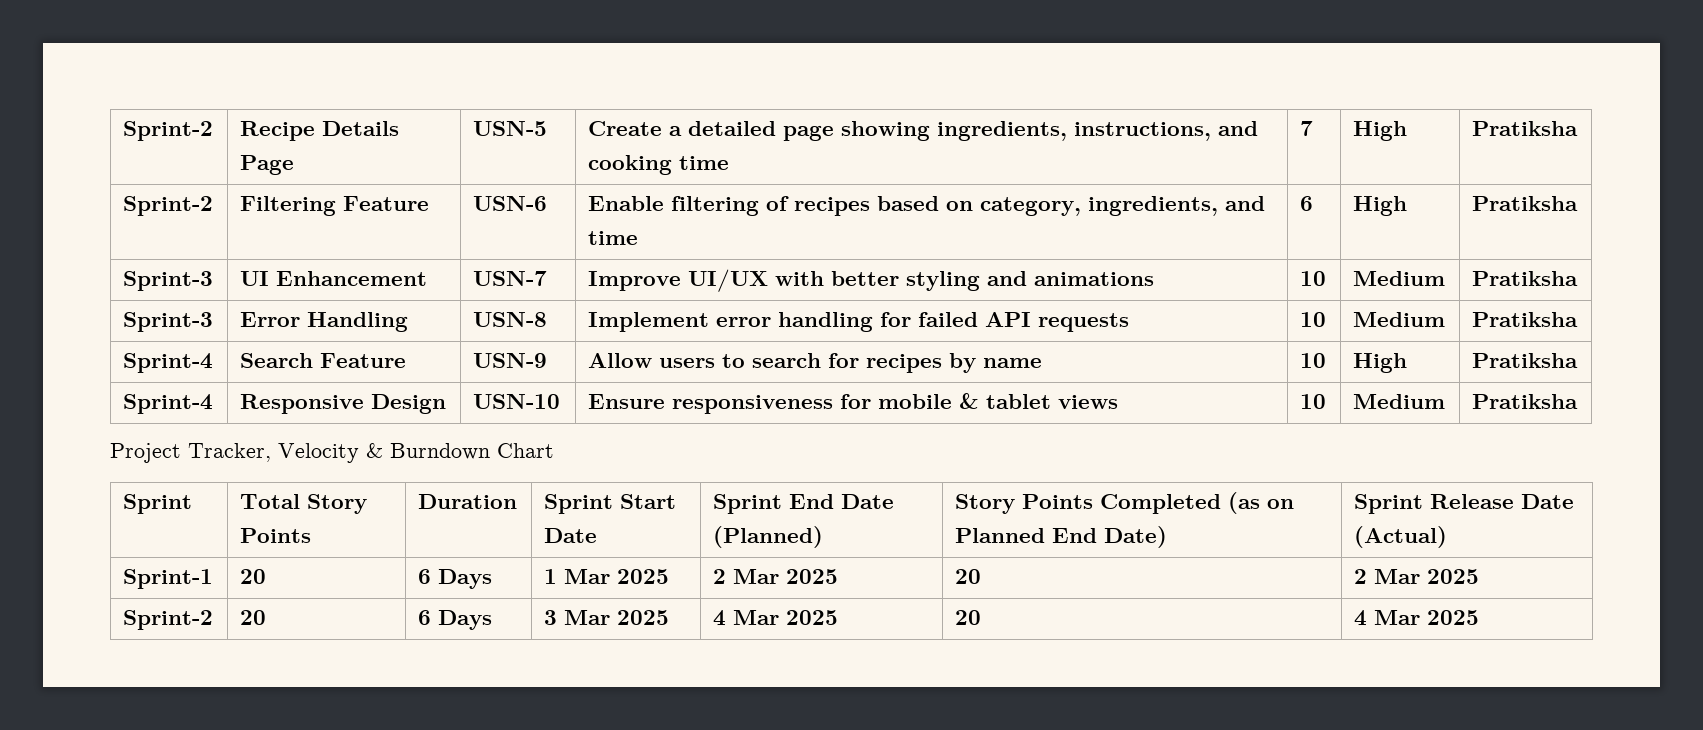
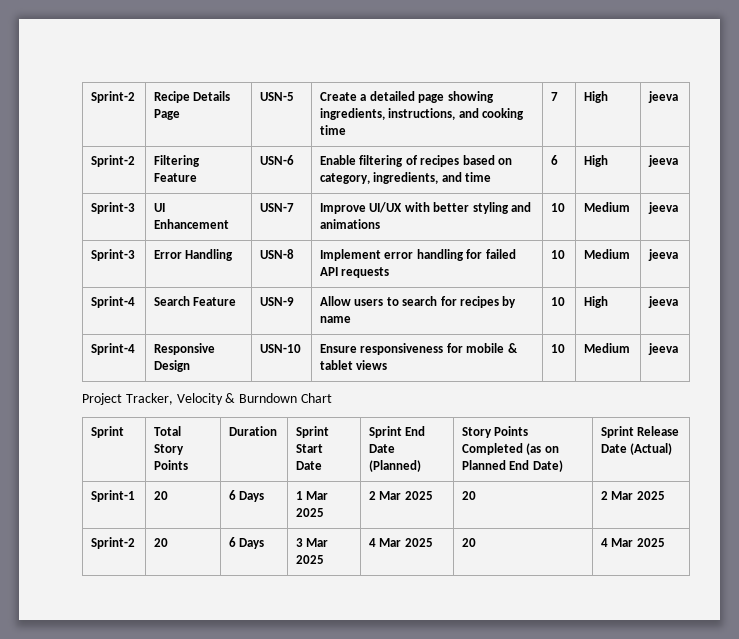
- Sprint-2 | Recipe Details Page | USN-5 | Create a detailed page showing ingredients, instructions, and cooking time | 7 | High | Pratiksha
+ Sprint-2 | Recipe Details Page | USN-5 | Create a detailed page showing ingredients, instructions, and cooking time | 7 | High | jeeva
- Sprint-2 | Filtering Feature | USN-6 | Enable filtering of recipes based on category, ingredients, and time | 6 | High | Pratiksha
+ Sprint-2 | Filtering Feature | USN-6 | Enable filtering of recipes based on category, ingredients, and time | 6 | High | jeeva
- Sprint-3 | UI Enhancement | USN-7 | Improve UI/UX with better styling and animations | 10 | Medium | Pratiksha
+ Sprint-3 | UI Enhancement | USN-7 | Improve UI/UX with better styling and animations | 10 | Medium | jeeva
- Sprint-3 | Error Handling | USN-8 | Implement error handling for failed API requests | 10 | Medium | Pratiksha
+ Sprint-3 | Error Handling | USN-8 | Implement error handling for failed API requests | 10 | Medium | jeeva
- Sprint-4 | Search Feature | USN-9 | Allow users to search for recipes by name | 10 | High | Pratiksha
+ Sprint-4 | Search Feature | USN-9 | Allow users to search for recipes by name | 10 | High | jeeva
- Sprint-4 | Responsive Design | USN-10 | Ensure responsiveness for mobile & tablet views | 10 | Medium | Pratiksha
+ Sprint-4 | Responsive Design | USN-10 | Ensure responsiveness for mobile & tablet views | 10 | Medium | jeeva

